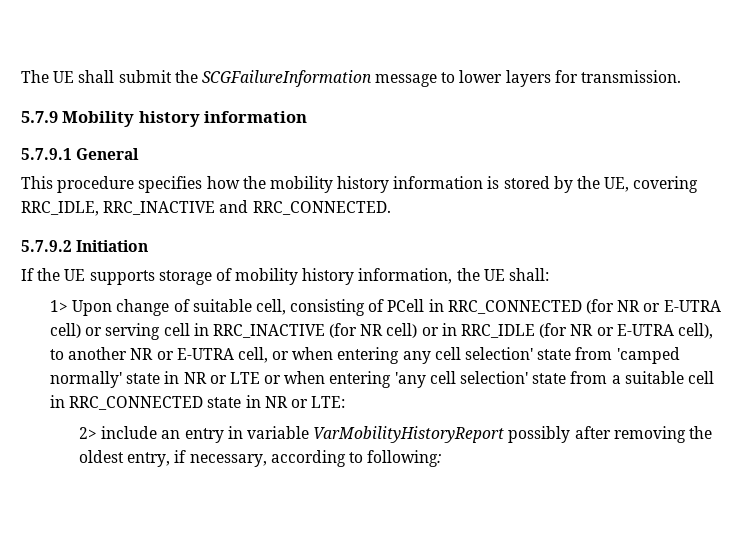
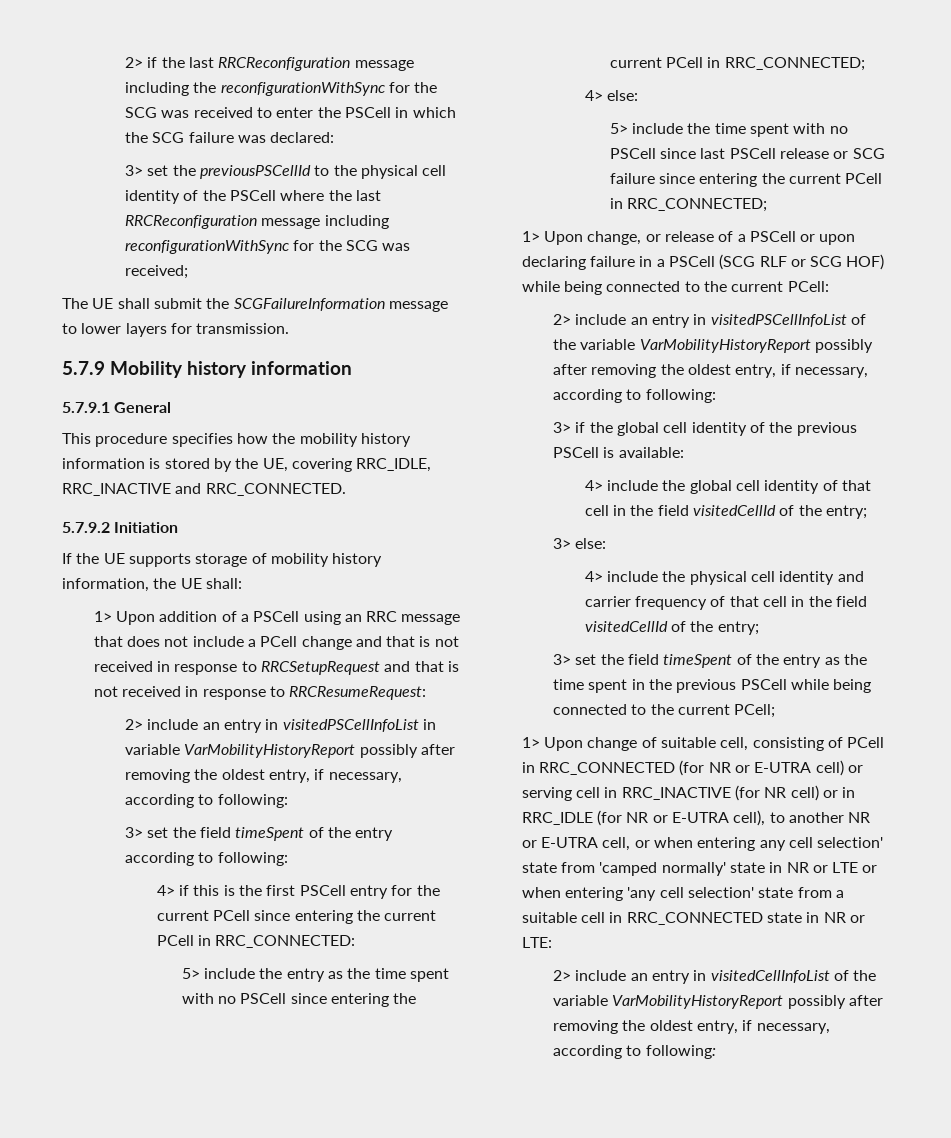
+ 2> if the last RRCReconfiguration message including the reconfigurationWithSync for the SCG was received to enter the PSCell in which the SCG failure was declared:
+ 3> set the previousPSCellId to the physical cell identity of the PSCell where the last RRCReconfiguration message including reconfigurationWithSync for the SCG was received;
+ 1> Upon addition of a PSCell using an RRC message that does not include a PCell change and that is not received in response to RRCSetupRequest and that is not received in response to RRCResumeRequest:
+ 2> include an entry in visitedPSCellInfoList in variable VarMobilityHistoryReport possibly after removing the oldest entry, if necessary, according to following:
+ 3> set the field timeSpent of the entry according to following:
+ 4> if this is the first PSCell entry for the current PCell since entering the current PCell in RRC_CONNECTED:
+ 5> include the entry as the time spent with no PSCell since entering the current PCell in RRC_CONNECTED;
+ 4> else:
+ 5> include the time spent with no PSCell since last PSCell release or SCG failure since entering the current PCell in RRC_CONNECTED;
+ 1> Upon change, or release of a PSCell or upon declaring failure in a PSCell (SCG RLF or SCG HOF) while being connected to the current PCell:
+ 2> include an entry in visitedPSCellInfoList of the variable VarMobilityHistoryReport possibly after removing the oldest entry, if necessary, according to following:
+ 3> if the global cell identity of the previous PSCell is available:
+ 4> include the global cell identity of that cell in the field visitedCellId of the entry;
+ 3> else:
+ 4> include the physical cell identity and carrier frequency of that cell in the field visitedCellId of the entry;
+ 3> set the field timeSpent of the entry as the time spent in the previous PSCell while being connected to the current PCell;
- 2> include an entry in variable VarMobilityHistoryReport possibly after removing the oldest entry, if necessary, according to following:
+ 2> include an entry in visitedCellInfoList of the variable VarMobilityHistoryReport possibly after removing the oldest entry, if necessary, according to following:

